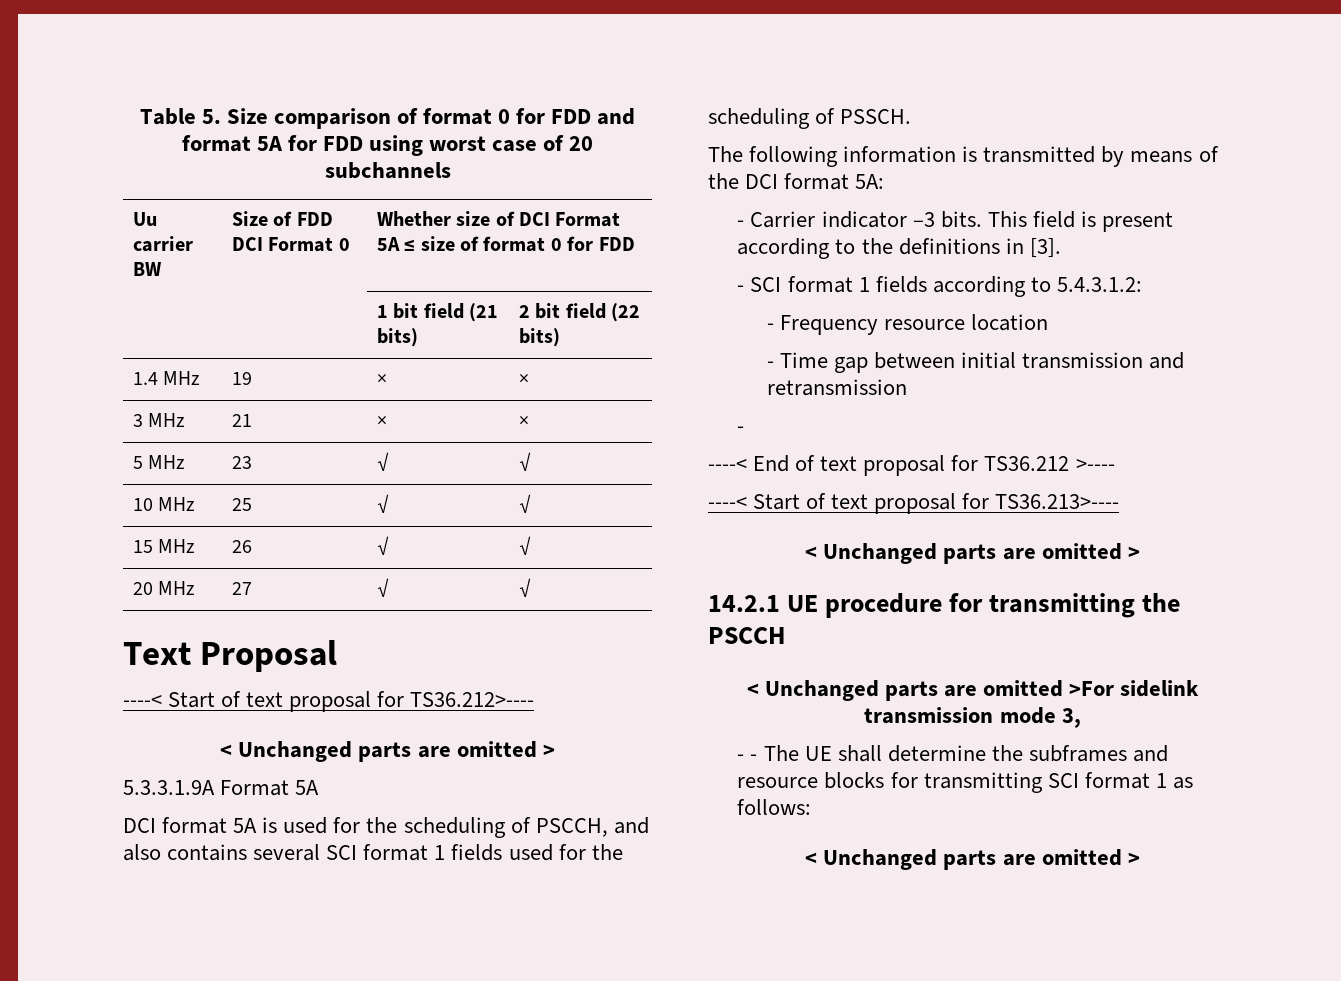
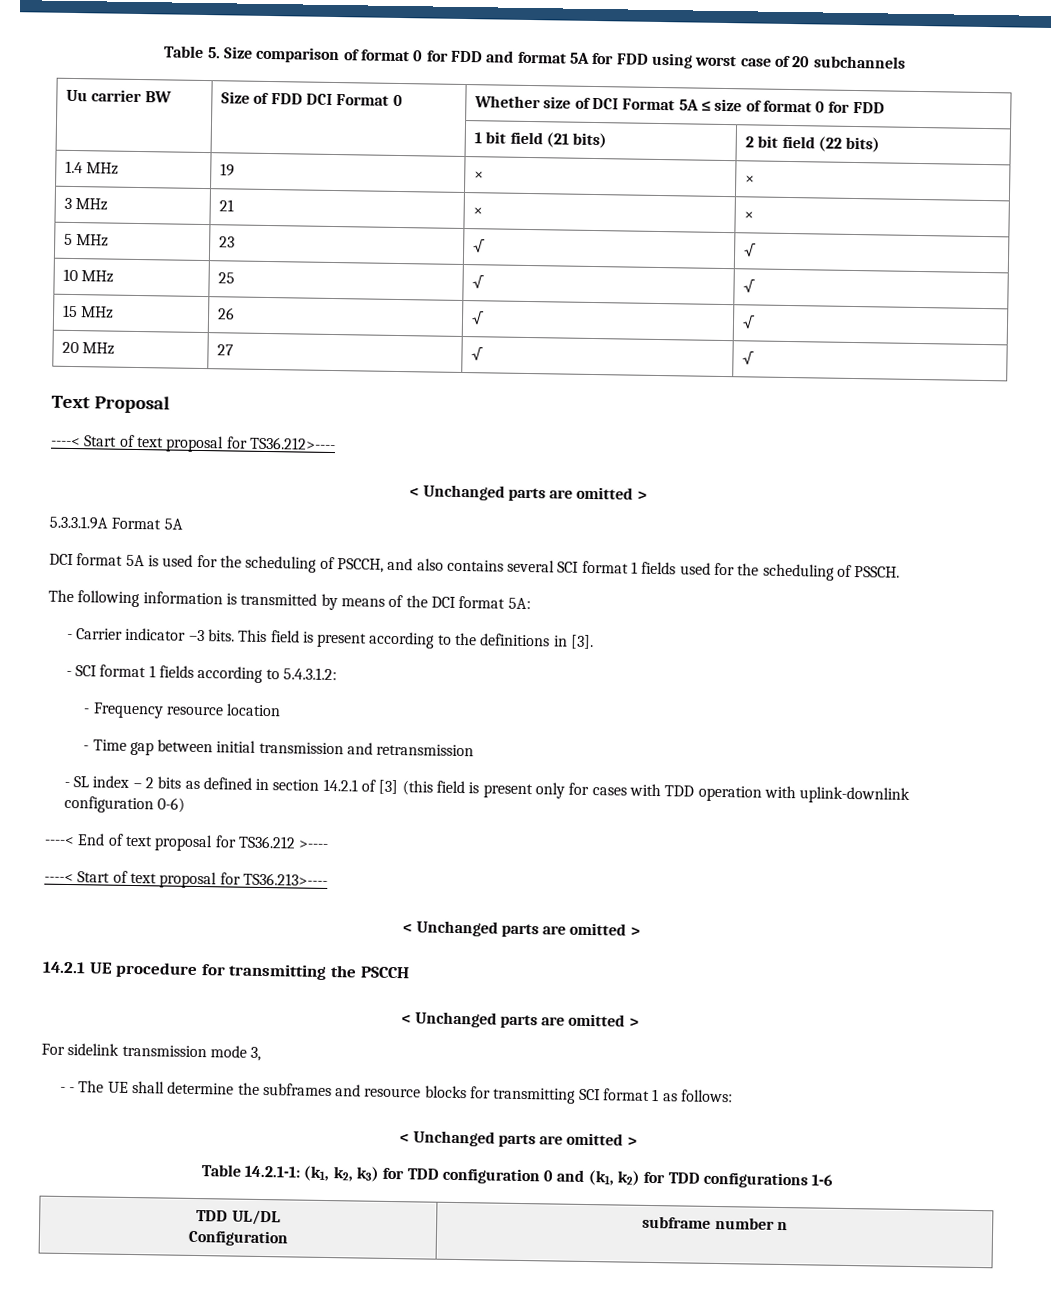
  - Time gap between initial transmission and retransmission
- -
+ - SL index – 2 bits as defined in section 14.2.1 of [3] (this field is present only for cases with TDD operation with uplink-downlink configuration 0-6)
  14.2.1 UE procedure for transmitting the PSCCH
- < Unchanged parts are omitted >For sidelink transmission mode 3,
+ < Unchanged parts are omitted >
+ For sidelink transmission mode 3,
+ Table 14.2.1-1: (k1, k2, k3) for TDD configuration 0 and (k1, k2) for TDD configurations 1-6
+ TDD UL/DL
+ Configuration | subframe number n

